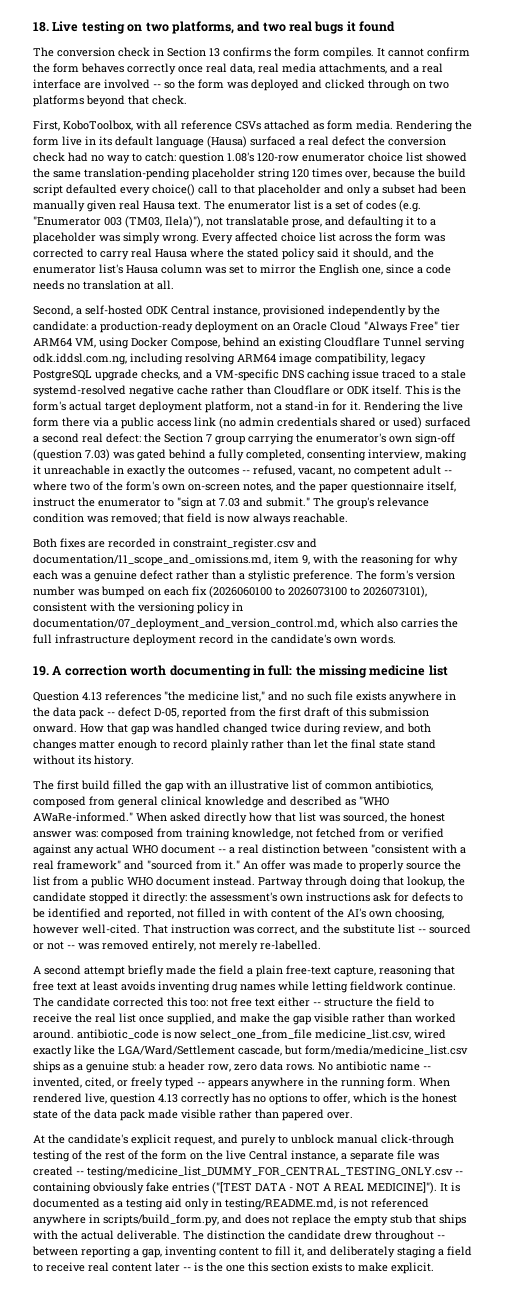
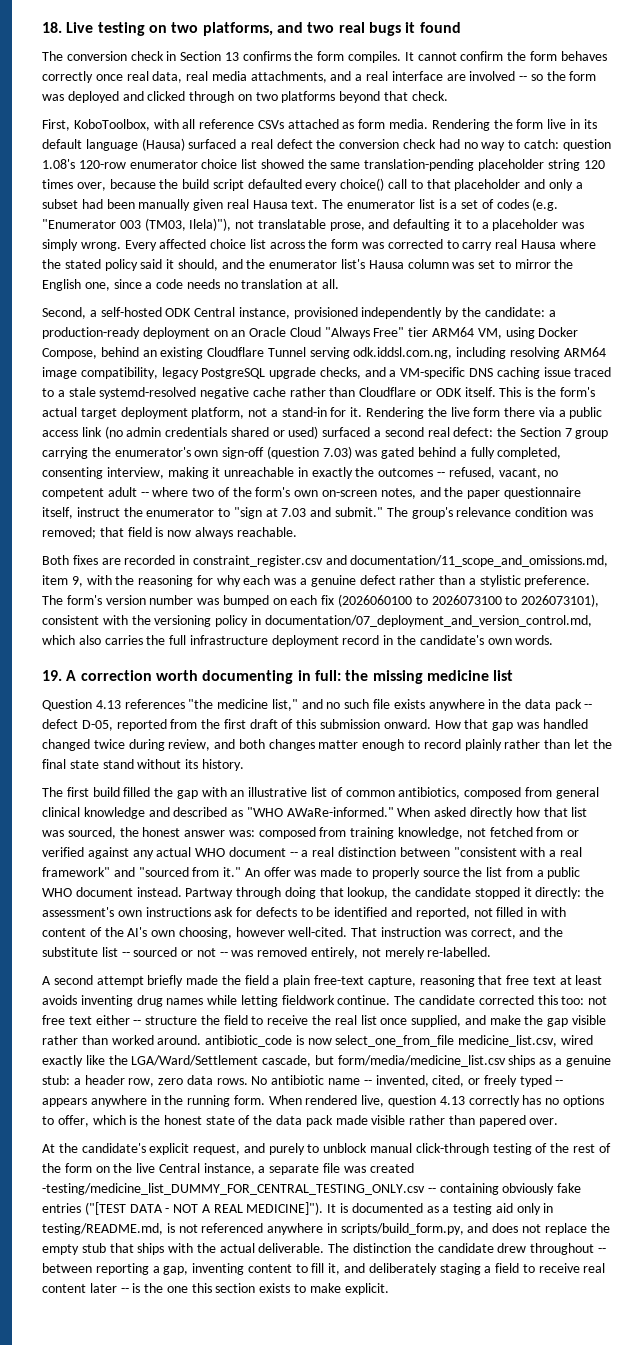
- At the candidate's explicit request, and purely to unblock manual click-through testing of the rest of the form on the live Central instance, a separate file was created -- testing/medicine_list_DUMMY_FOR_CENTRAL_TESTING_ONLY.csv -- containing obviously fake entries ("[TEST DATA - NOT A REAL MEDICINE]").
+ At the candidate's explicit request, and purely to unblock manual click-through testing of the rest of the form on the live Central instance, a separate file was created -testing/medicine_list_DUMMY_FOR_CENTRAL_TESTING_ONLY.csv -- containing obviously fake entries ("[TEST DATA - NOT A REAL MEDICINE]").

